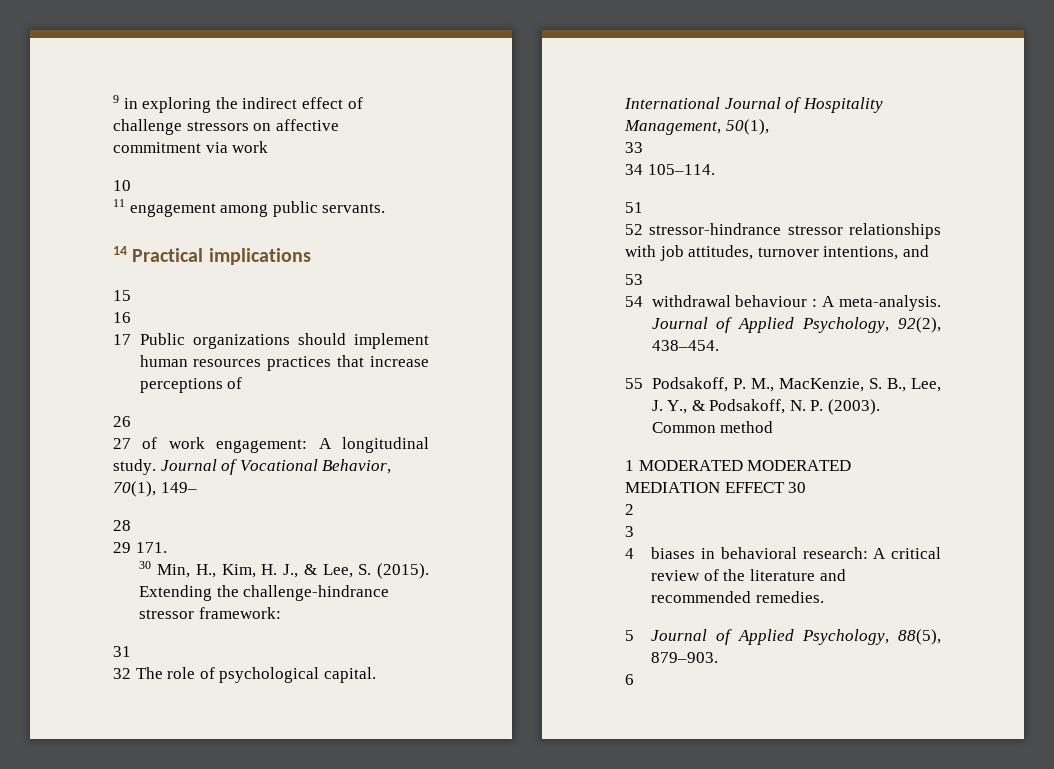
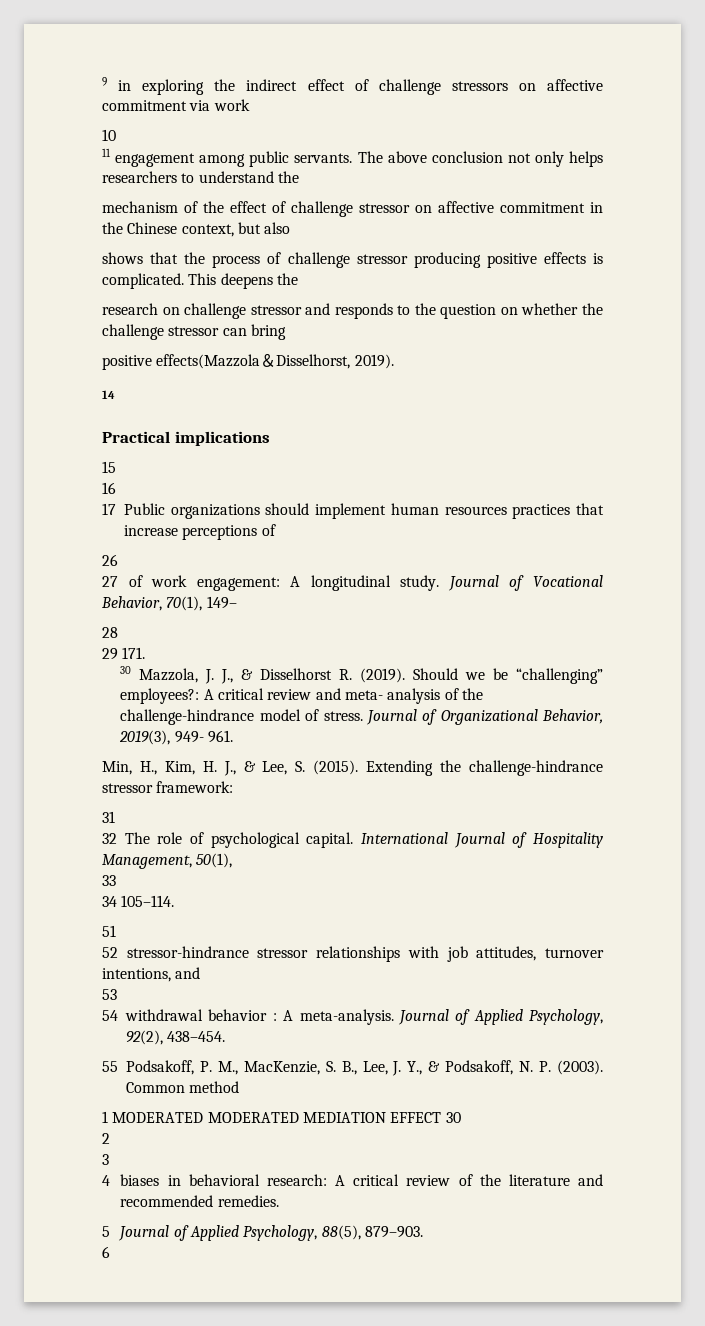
+ The above conclusion not only helps researchers to understand the
+ mechanism of the effect of challenge stressor on affective commitment in the Chinese context, but also
+ shows that the process of challenge stressor producing positive effects is complicated. This deepens the
+ research on challenge stressor and responds to the question on whether the challenge stressor can bring
+ positive effects(Mazzola＆Disselhorst, 2019).
- 14 Practical implications
+ 14
+ Practical implications
- 30 Min, H., Kim, H. J., & Lee, S. (2015).
+ 30 Mazzola, J. J., & Disselhorst R. (2019). Should we be “challenging” employees?: A critical review and meta- analysis of the challenge-hindrance model of stress. Journal of Organizational Behavior, 2019(3), 949- 961.
+ Min, H., Kim, H. J., & Lee, S. (2015).
- 54 withdrawal behaviour : A meta-analysis.
+ 54 withdrawal behavior : A meta-analysis.

